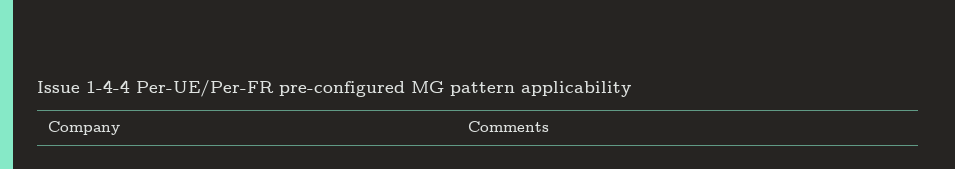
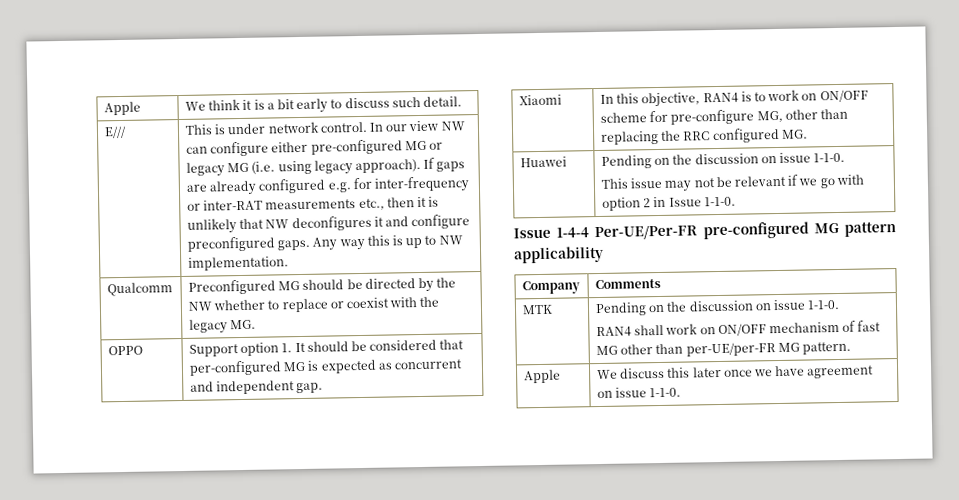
+ Apple | We think it is a bit early to discuss such detail.
+ E/// | This is under network control. In our view NW can configure either pre-configured MG or legacy MG (i.e. using legacy approach). If gaps are already configured e.g. for inter-frequency or inter-RAT measurements etc., then it is unlikely that NW deconfigures it and configure preconfigured gaps. Any way this is up to NW implementation.
+ Qualcomm | Preconfigured MG should be directed by the NW whether to replace or coexist with the legacy MG.
+ OPPO | Support option 1. It should be considered that per-configured MG is expected as concurrent and independent gap.
+ Xiaomi | In this objective, RAN4 is to work on ON/OFF scheme for pre-configure MG, other than replacing the RRC configured MG.
+ Huawei | Pending on the discussion on issue 1-1-0.
+ This issue may not be relevant if we go with option 2 in Issue 1-1-0.
+ MTK | Pending on the discussion on issue 1-1-0.
+ RAN4 shall work on ON/OFF mechanism of fast MG other than per-UE/per-FR MG pattern.
+ Apple | We discuss this later once we have agreement on issue 1-1-0.

